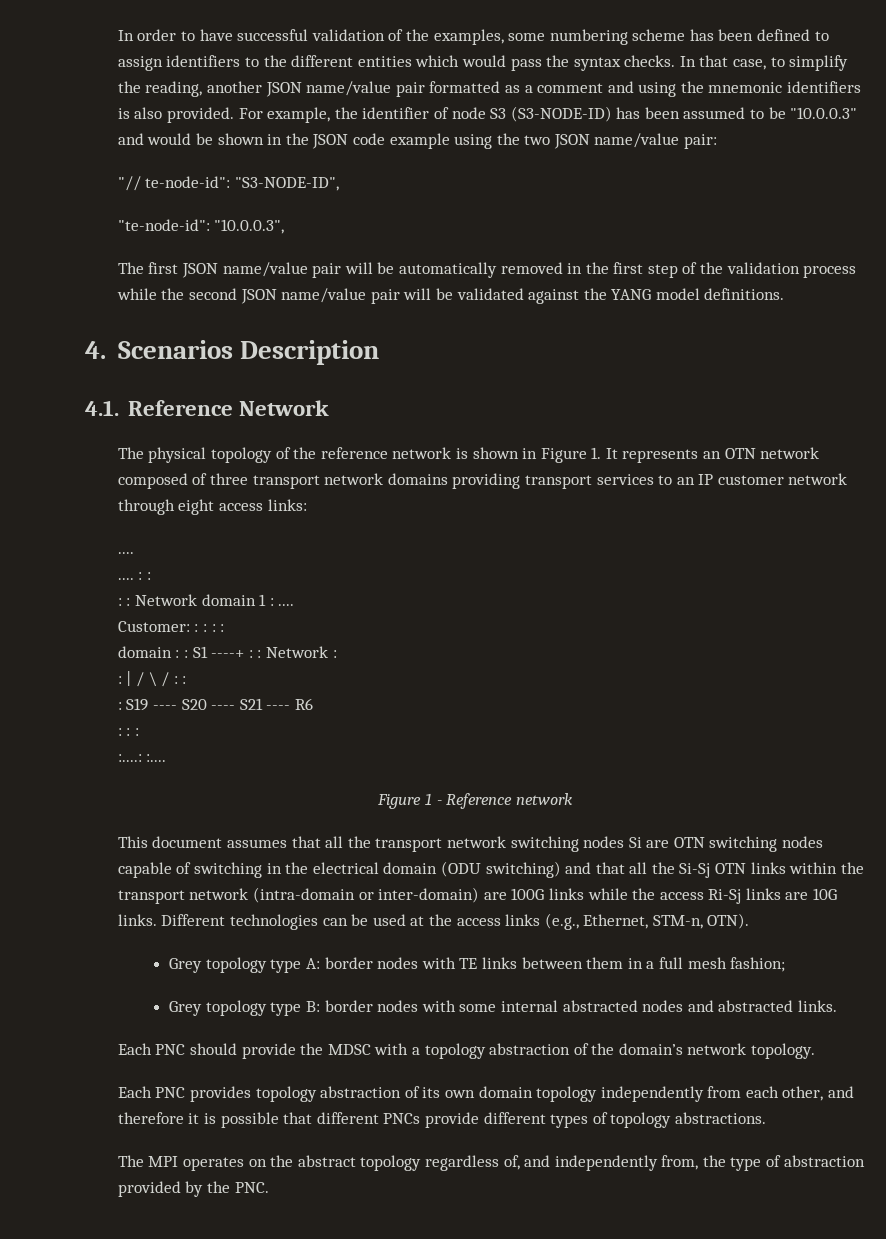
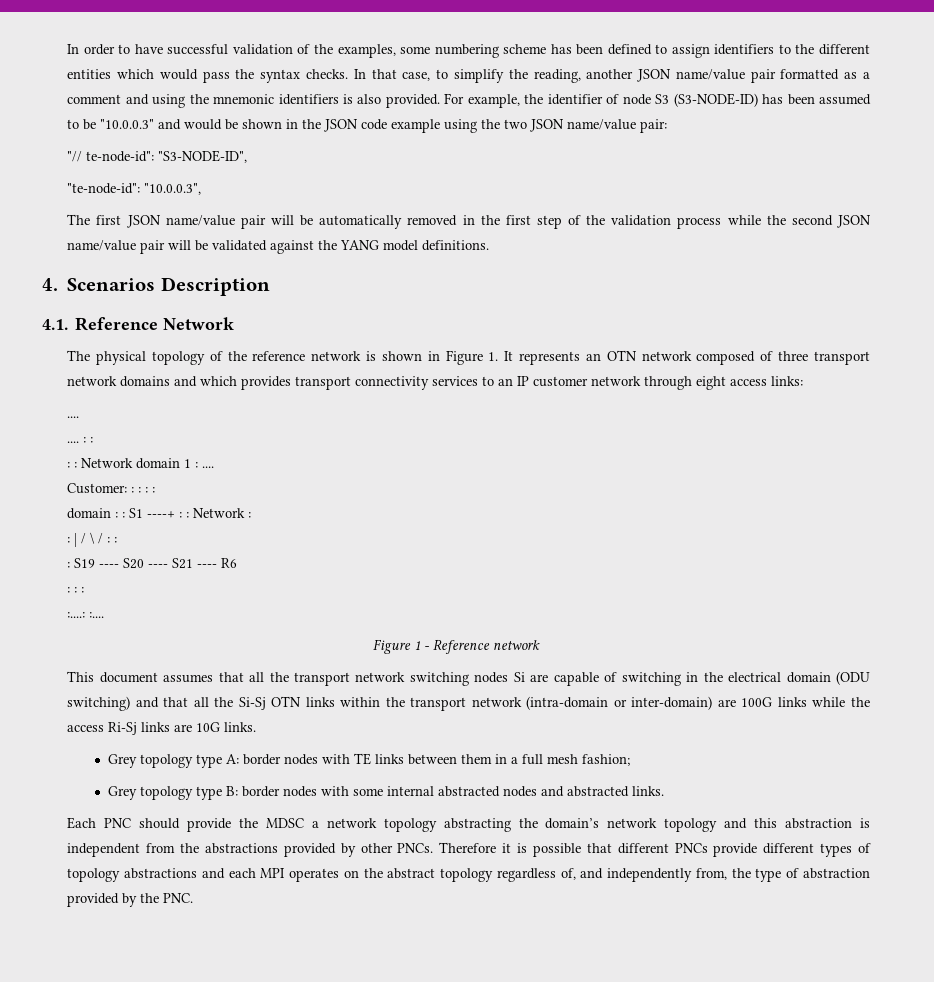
- The physical topology of the reference network is shown in Figure 1. It represents an OTN network composed of three transport network domains providing transport services to an IP customer network through eight access links:
+ The physical topology of the reference network is shown in Figure 1. It represents an OTN network composed of three transport network domains and which provides transport connectivity services to an IP customer network through eight access links:
- This document assumes that all the transport network switching nodes Si are OTN switching nodes capable of switching in the electrical domain (ODU switching) and that all the Si-Sj OTN links within the transport network (intra-domain or inter-domain) are 100G links while the access Ri-Sj links are 10G links. Different technologies can be used at the access links (e.g., Ethernet, STM-n, OTN).
+ This document assumes that all the transport network switching nodes Si are capable of switching in the electrical domain (ODU switching) and that all the Si-Sj OTN links within the transport network (intra-domain or inter-domain) are 100G links while the access Ri-Sj links are 10G links.
- Each PNC should provide the MDSC with a topology abstraction of the domain’s network topology.
- Each PNC provides topology abstraction of its own domain topology independently from each other, and therefore it is possible that different PNCs provide different types of topology abstractions.
- The MPI operates on the abstract topology regardless of, and independently from, the type of abstraction provided by the PNC.
+ Each PNC should provide the MDSC a network topology abstracting the domain’s network topology and this abstraction is independent from the abstractions provided by other PNCs. Therefore it is possible that different PNCs provide different types of topology abstractions and each MPI operates on the abstract topology regardless of, and independently from, the type of abstraction provided by the PNC.

